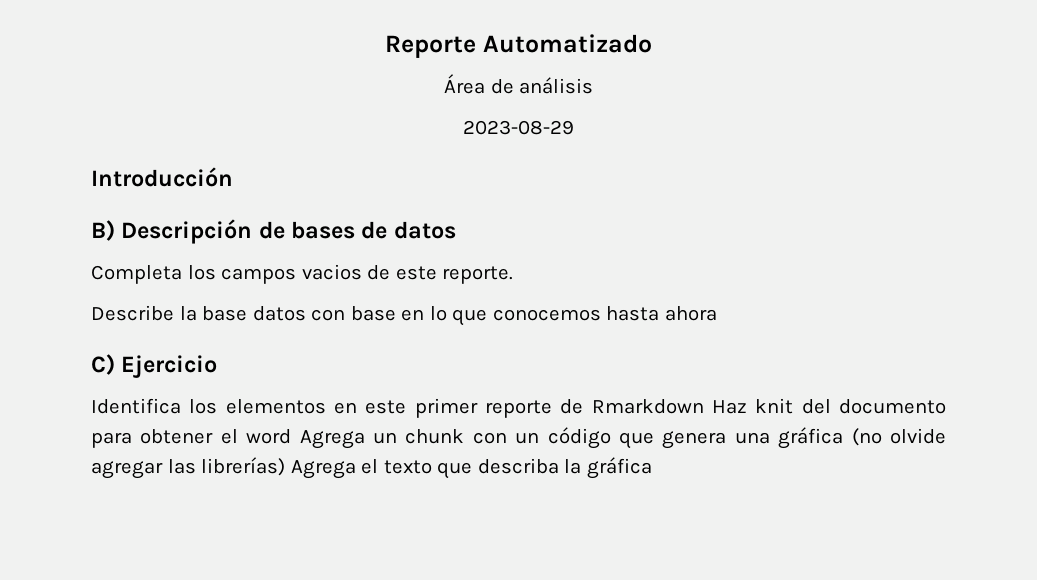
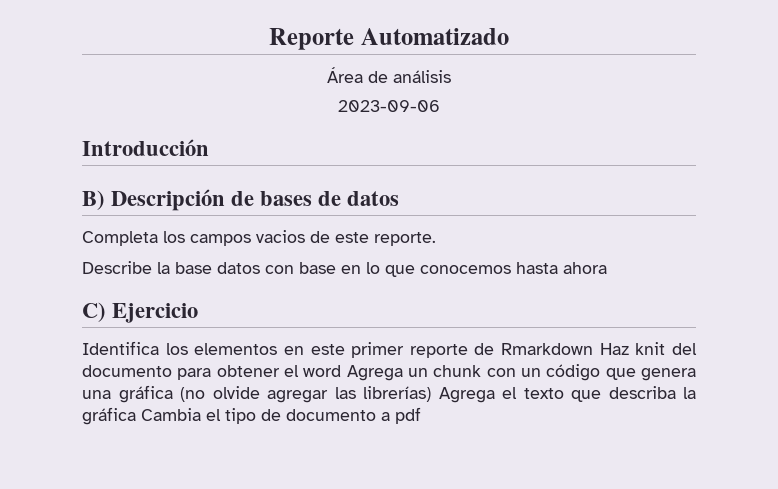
- 2023-08-29
+ 2023-09-06
- Identifica los elementos en este primer reporte de Rmarkdown Haz knit del documento para obtener el word Agrega un chunk con un código que genera una gráfica (no olvide agregar las librerías) Agrega el texto que describa la gráfica
+ Identifica los elementos en este primer reporte de Rmarkdown Haz knit del documento para obtener el word Agrega un chunk con un código que genera una gráfica (no olvide agregar las librerías) Agrega el texto que describa la gráfica Cambia el tipo de documento a pdf

